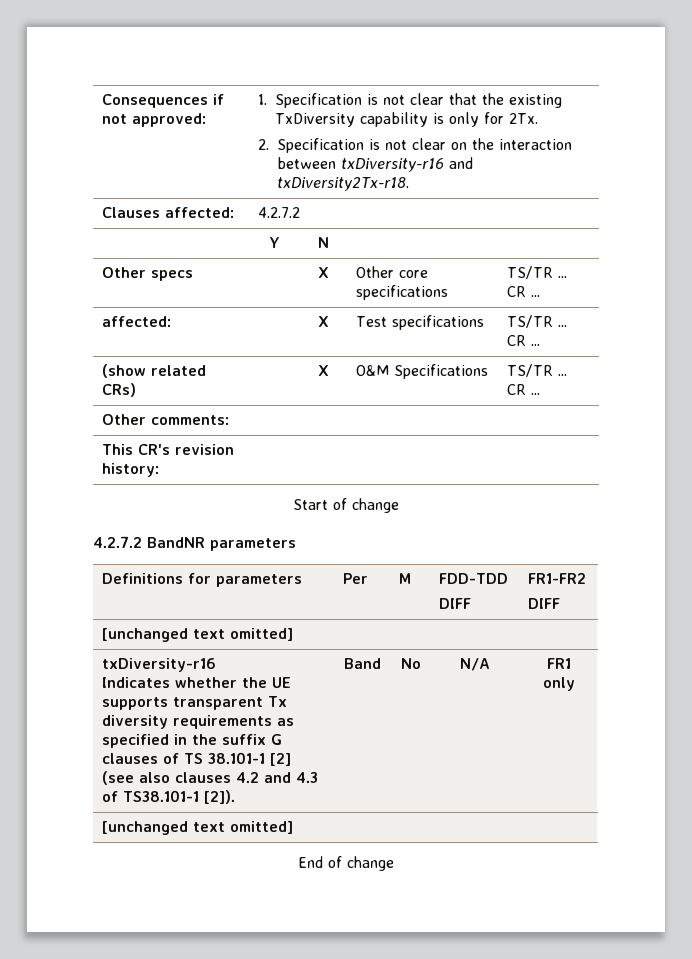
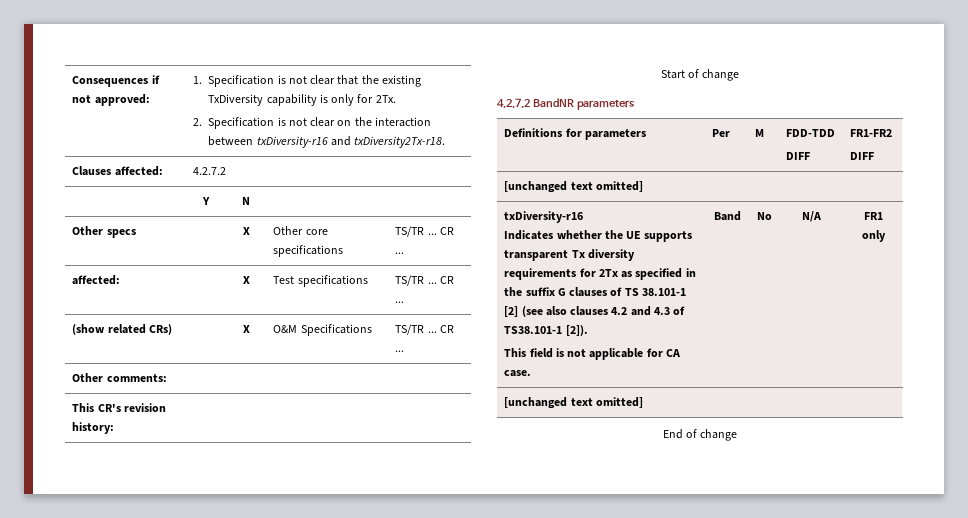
- Indicates whether the UE supports transparent Tx diversity requirements as specified in the suffix G clauses of TS 38.101-1 [2] (see also clauses 4.2 and 4.3 of TS38.101-1 [2]).
+ Indicates whether the UE supports transparent Tx diversity requirements for 2Tx as specified in the suffix G clauses of TS 38.101-1 [2] (see also clauses 4.2 and 4.3 of TS38.101-1 [2]).
+ This field is not applicable for CA case.

